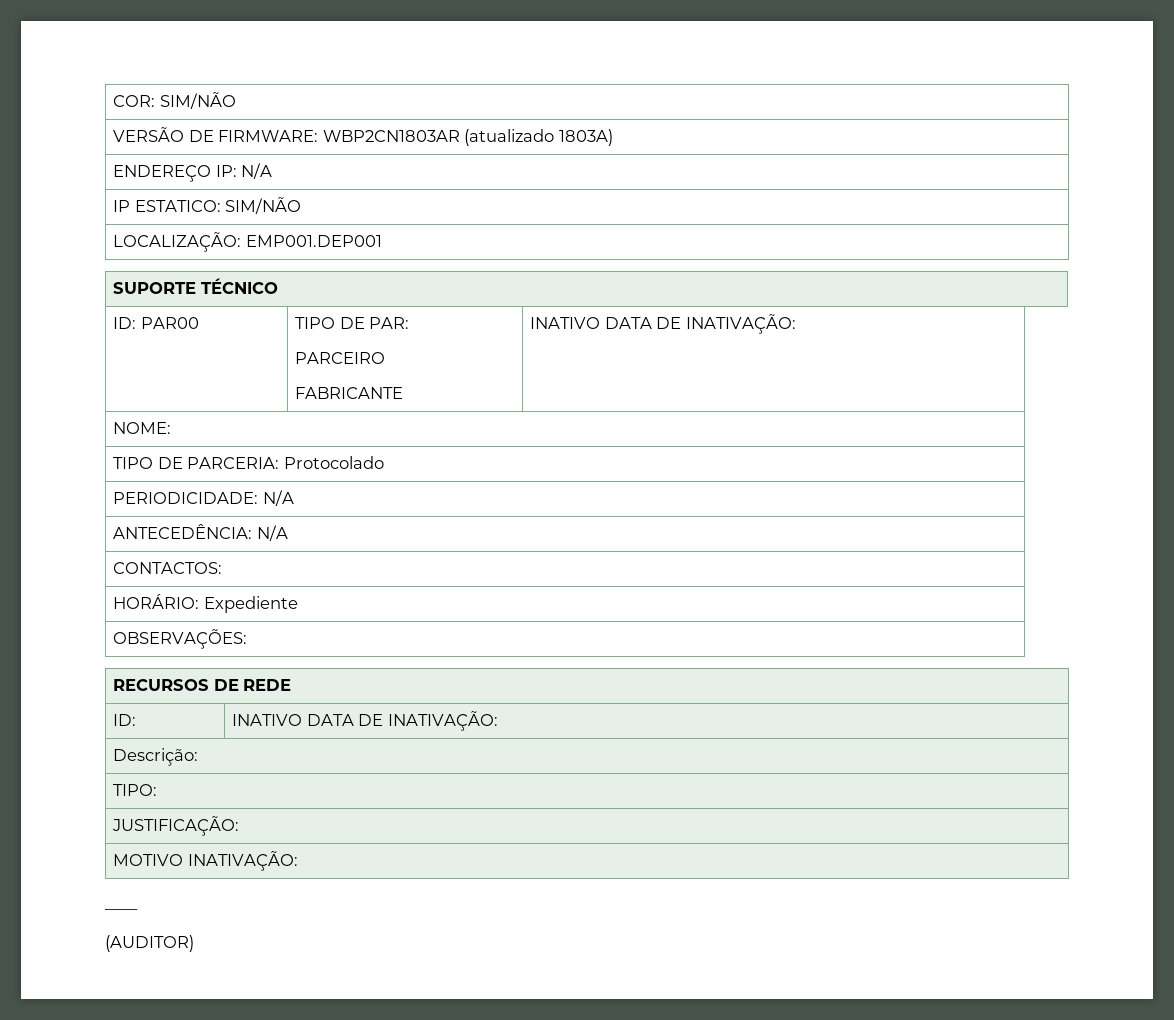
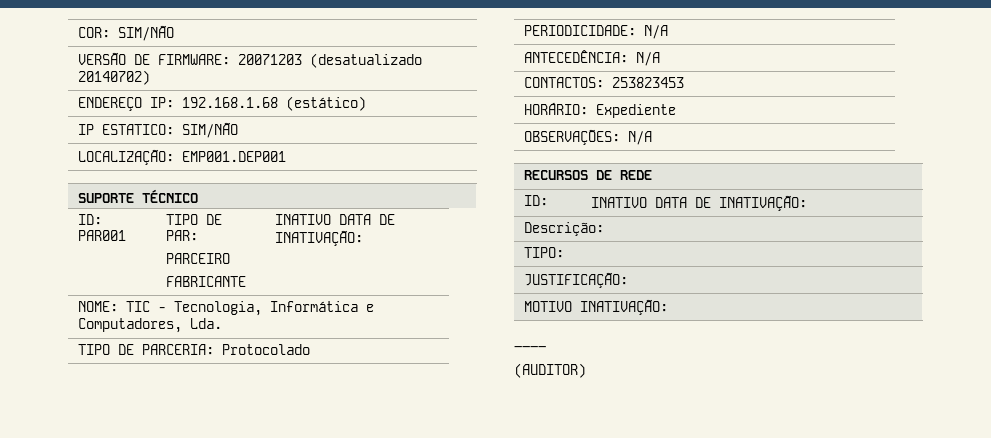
- VERSÃO DE FIRMWARE: WBP2CN1803AR (atualizado 1803A)
+ VERSÃO DE FIRMWARE: 20071203 (desatualizado 20140702)
- ENDEREÇO IP: N/A
+ ENDEREÇO IP: 192.168.1.68 (estático)
- ID: PAR00 | TIPO DE PAR:
+ ID: PAR001 | TIPO DE PAR:
- NOME:
+ NOME: TIC - Tecnologia, Informática e Computadores, Lda.
- CONTACTOS:
+ CONTACTOS: 253823453
- OBSERVAÇÕES:
+ OBSERVAÇÕES: N/A

